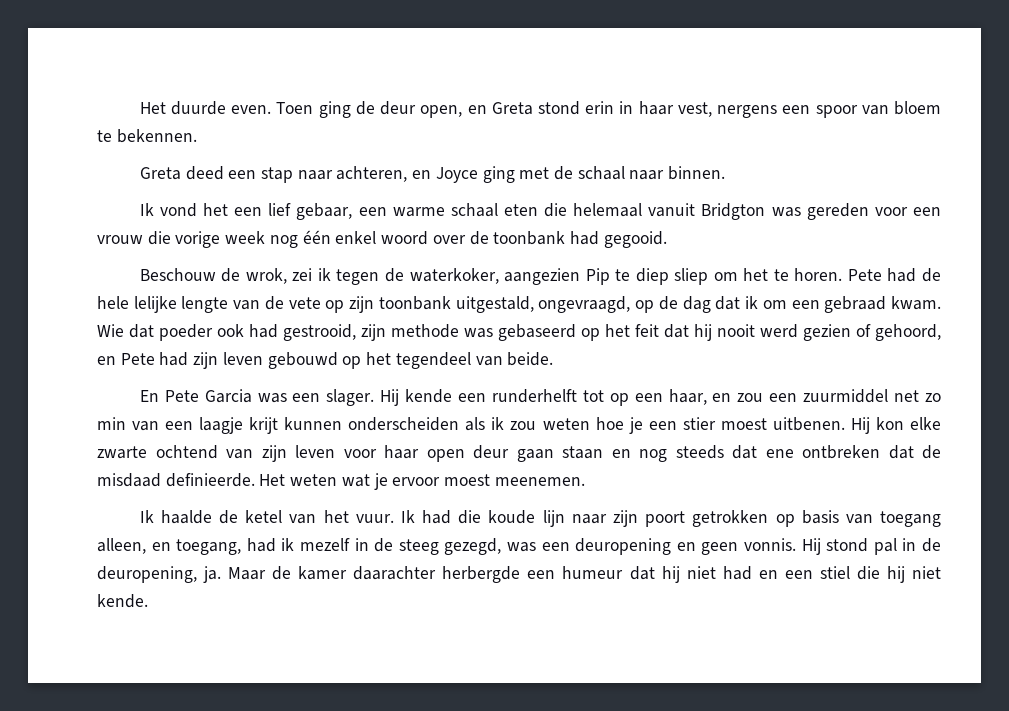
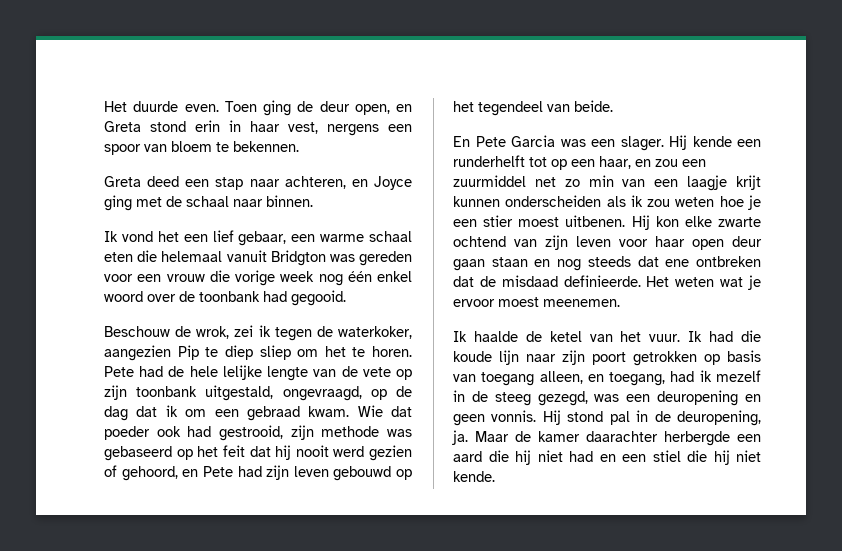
- Maar de kamer daarachter herbergde een humeur dat hij niet had en een stiel die hij niet kende.
+ Maar de kamer daarachter herbergde een aard die hij niet had en een stiel die hij niet kende.

